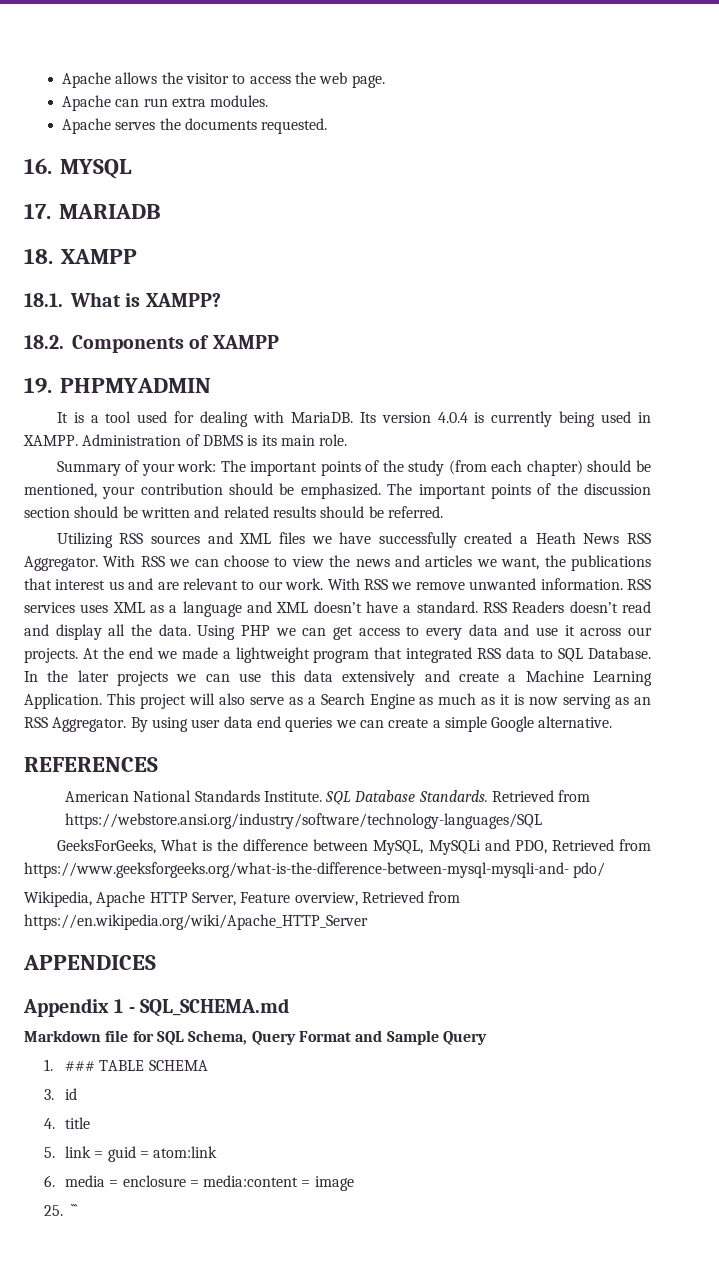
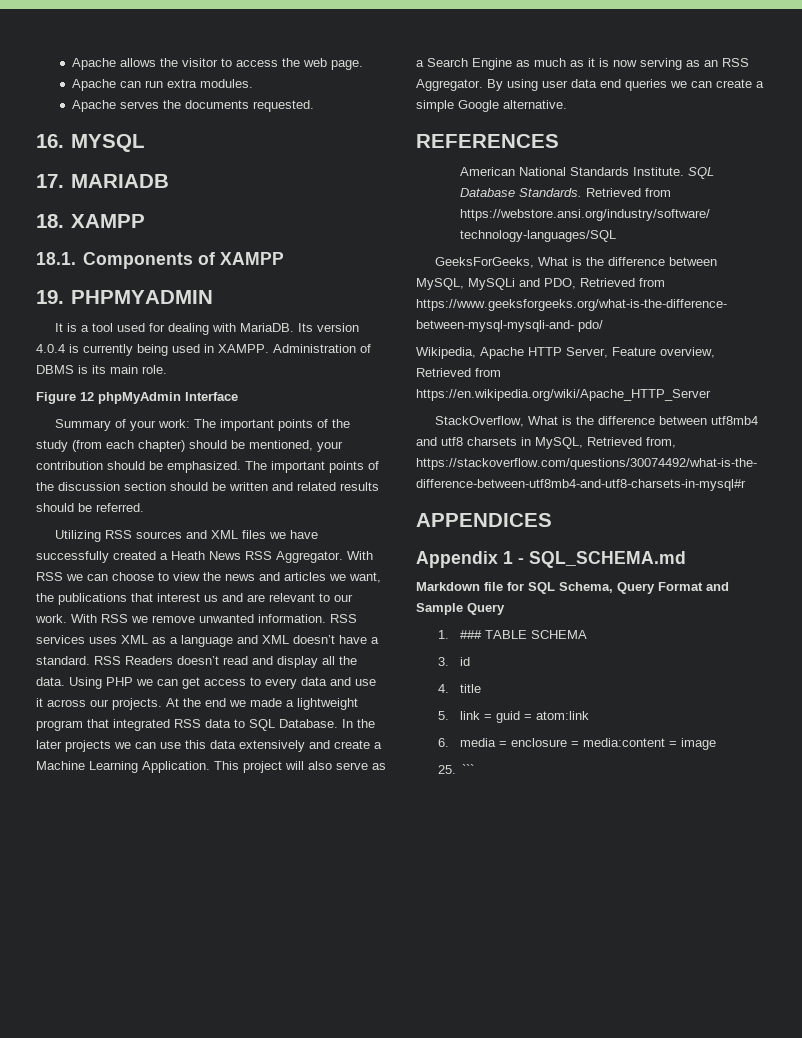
- 18.1. What is XAMPP?
- 18.2. Components of XAMPP
+ 18.1. Components of XAMPP
+ Figure 12 phpMyAdmin Interface
+ StackOverflow, What is the difference between utf8mb4 and utf8 charsets in MySQL, Retrieved from, https://stackoverflow.com/questions/30074492/what-is-the- difference-between-utf8mb4-and-utf8-charsets-in-mysql#r

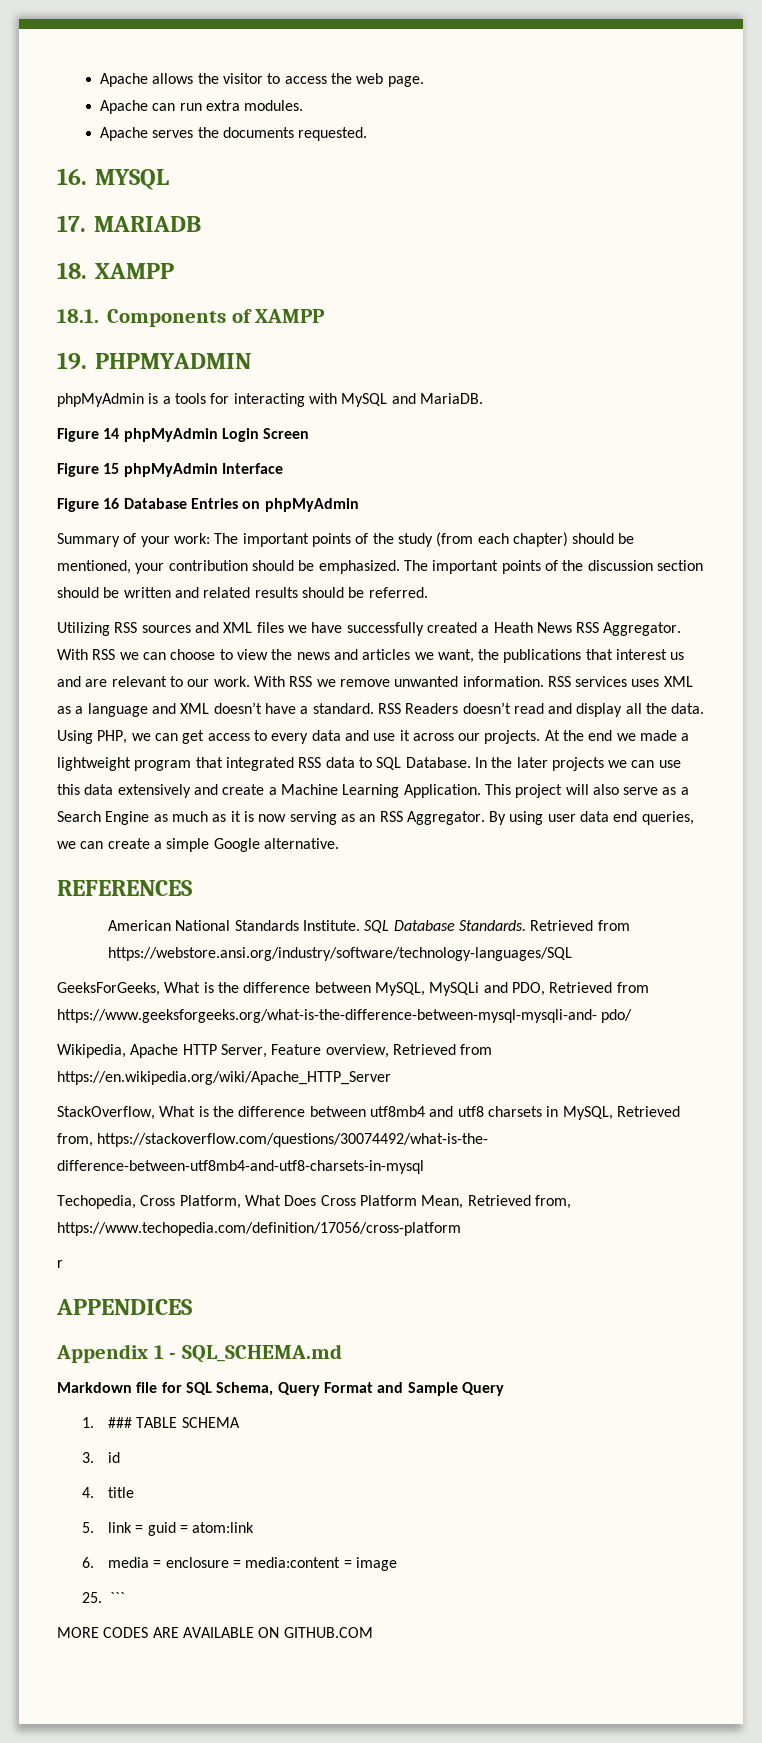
- It is a tool used for dealing with MariaDB. Its version 4.0.4 is currently being used in XAMPP. Administration of DBMS is its main role.
- Figure 12 phpMyAdmin Interface
+ phpMyAdmin is a tools for interacting with MySQL and MariaDB.
+ Figure 14 phpMyAdmin Login Screen
+ Figure 15 phpMyAdmin Interface
+ Figure 16 Database Entries on phpMyAdmin
- Using PHP we can get access to every data and use it across our projects.
+ Using PHP, we can get access to every data and use it across our projects.
- By using user data end queries we can create a simple Google alternative.
+ By using user data end queries, we can create a simple Google alternative.
- StackOverflow, What is the difference between utf8mb4 and utf8 charsets in MySQL, Retrieved from, https://stackoverflow.com/questions/30074492/what-is-the- difference-between-utf8mb4-and-utf8-charsets-in-mysql#r
+ StackOverflow, What is the difference between utf8mb4 and utf8 charsets in MySQL, Retrieved from, https://stackoverflow.com/questions/30074492/what-is-the- difference-between-utf8mb4-and-utf8-charsets-in-mysql
+ Techopedia, Cross Platform, What Does Cross Platform Mean, Retrieved from, https://www.techopedia.com/definition/17056/cross-platform
+ r
+ MORE CODES ARE AVAILABLE ON GITHUB.COM

